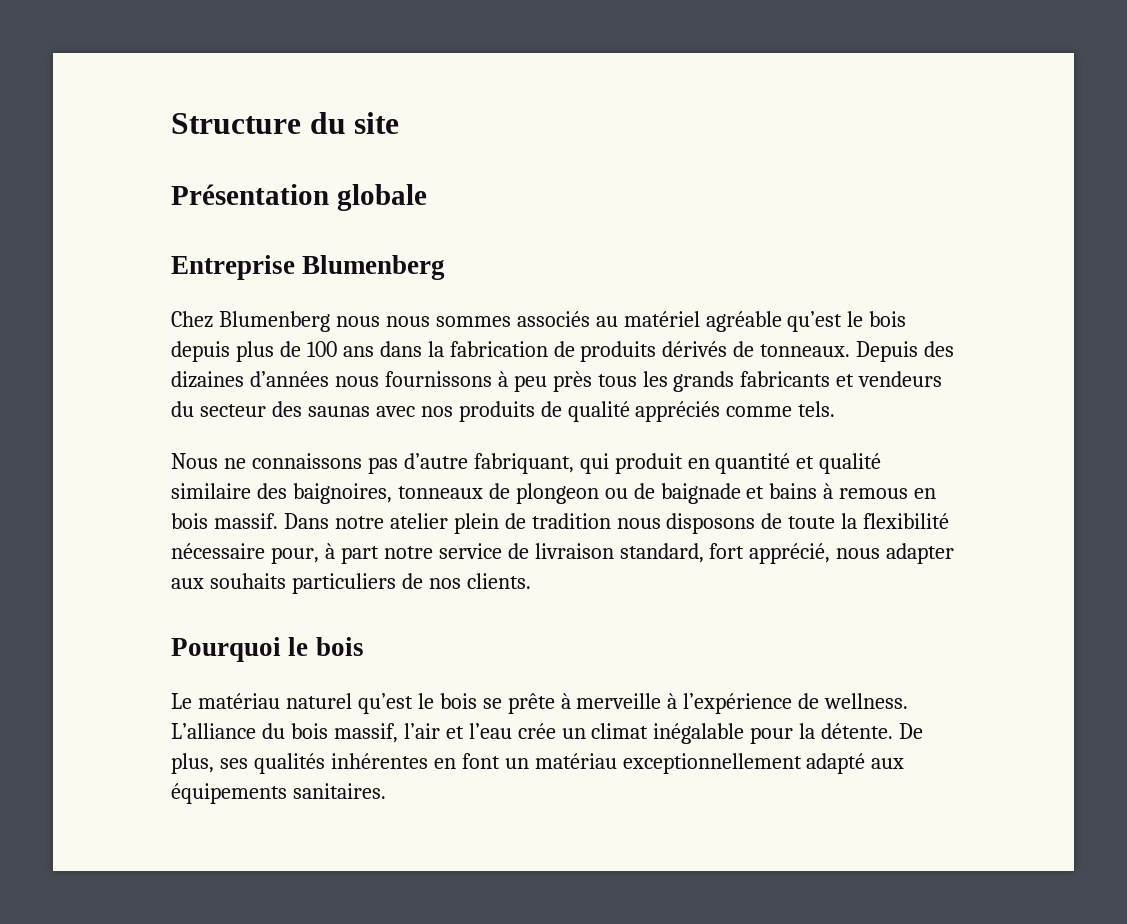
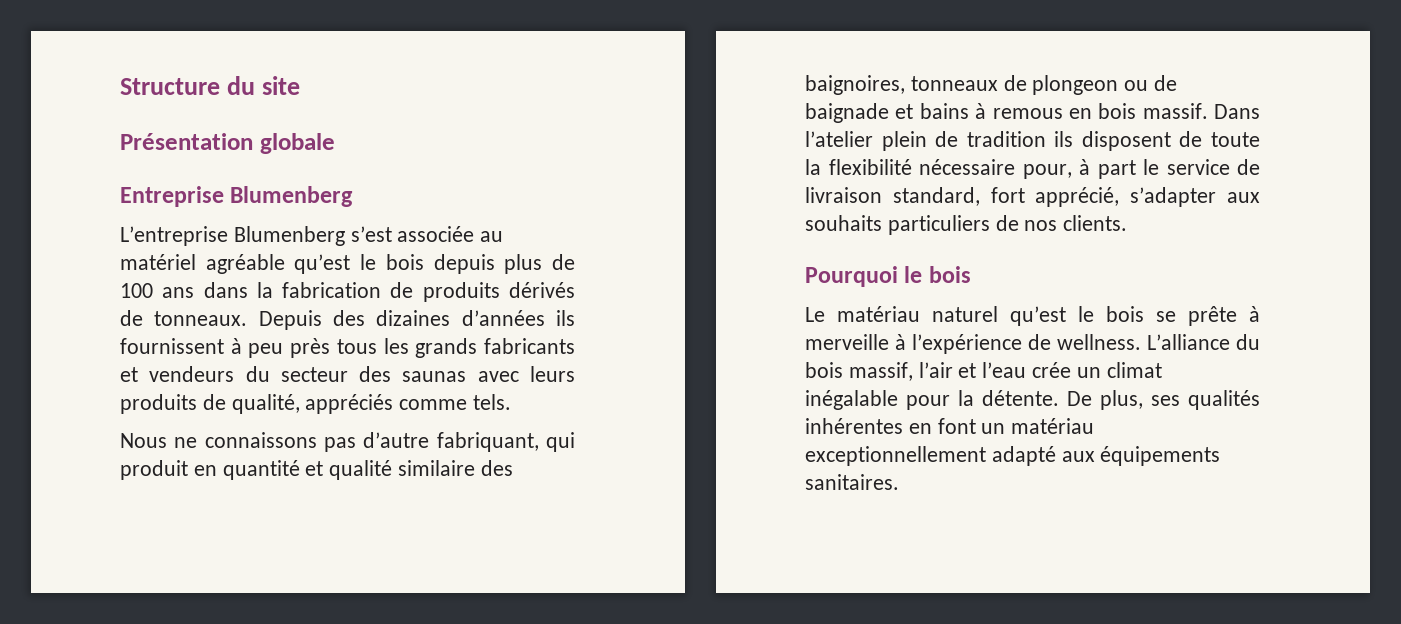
- Chez Blumenberg nous nous sommes associés au matériel agréable qu’est le bois depuis plus de 100 ans dans la fabrication de produits dérivés de tonneaux.
+ L’entreprise Blumenberg s’est associée au matériel agréable qu’est le bois depuis plus de 100 ans dans la fabrication de produits dérivés de tonneaux.
- Depuis des dizaines d’années nous fournissons à peu près tous les grands fabricants et vendeurs du secteur des saunas avec nos produits de qualité appréciés comme tels.
+ Depuis des dizaines d’années ils fournissent à peu près tous les grands fabricants et vendeurs du secteur des saunas avec leurs produits de qualité, appréciés comme tels.
- Dans notre atelier plein de tradition nous disposons de toute la flexibilité nécessaire pour, à part notre service de livraison standard, fort apprécié, nous adapter aux souhaits particuliers de nos clients.
+ Dans l’atelier plein de tradition ils disposent de toute la flexibilité nécessaire pour, à part le service de livraison standard, fort apprécié, s’adapter aux souhaits particuliers de nos clients.

